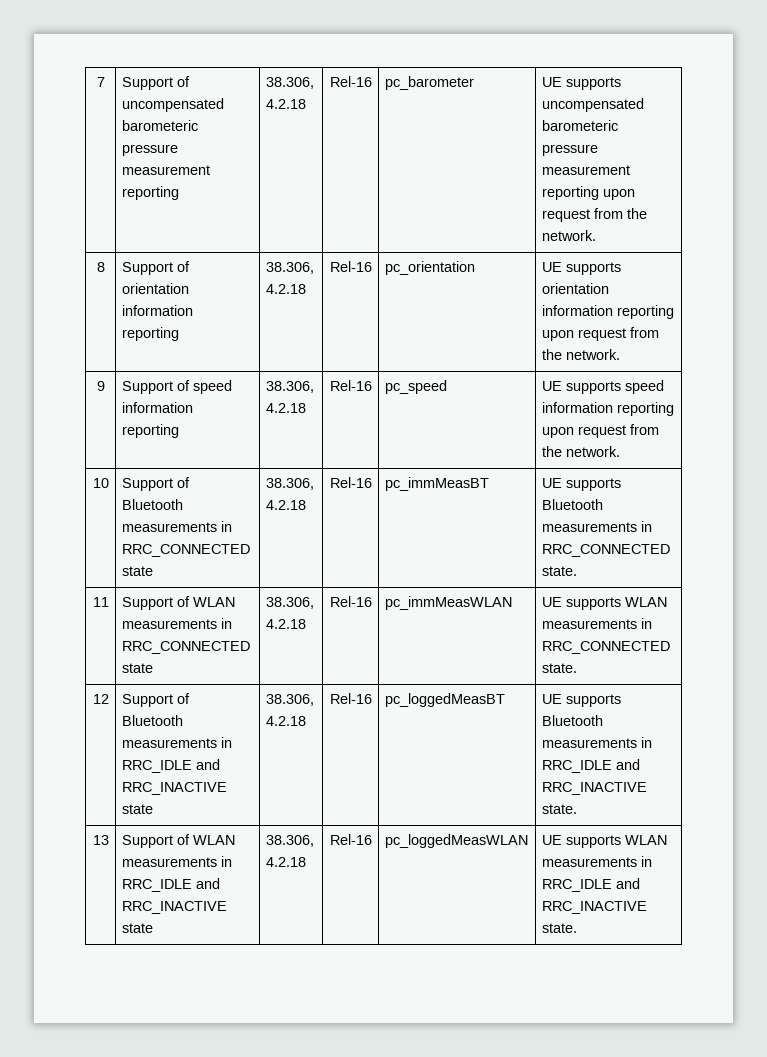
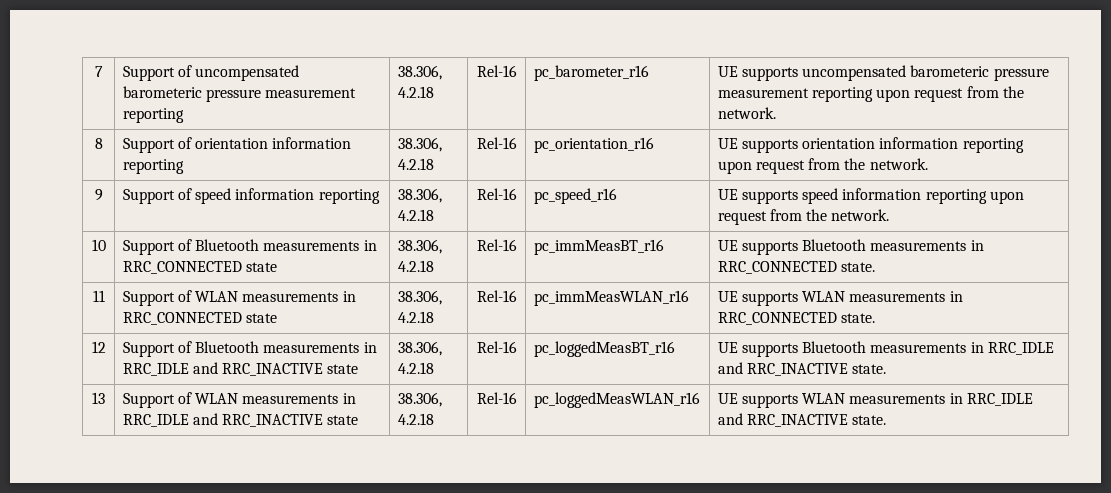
- 7 | Support of uncompensated barometeric pressure measurement reporting | 38.306, 4.2.18 | Rel-16 | pc_barometer | UE supports uncompensated barometeric pressure measurement reporting upon request from the network.
+ 7 | Support of uncompensated barometeric pressure measurement reporting | 38.306, 4.2.18 | Rel-16 | pc_barometer_r16 | UE supports uncompensated barometeric pressure measurement reporting upon request from the network.
- 8 | Support of orientation information reporting | 38.306, 4.2.18 | Rel-16 | pc_orientation | UE supports orientation information reporting upon request from the network.
+ 8 | Support of orientation information reporting | 38.306, 4.2.18 | Rel-16 | pc_orientation_r16 | UE supports orientation information reporting upon request from the network.
- 9 | Support of speed information reporting | 38.306, 4.2.18 | Rel-16 | pc_speed | UE supports speed information reporting upon request from the network.
+ 9 | Support of speed information reporting | 38.306, 4.2.18 | Rel-16 | pc_speed_r16 | UE supports speed information reporting upon request from the network.
- 10 | Support of Bluetooth measurements in RRC_CONNECTED state | 38.306, 4.2.18 | Rel-16 | pc_immMeasBT | UE supports Bluetooth measurements in RRC_CONNECTED state.
+ 10 | Support of Bluetooth measurements in RRC_CONNECTED state | 38.306, 4.2.18 | Rel-16 | pc_immMeasBT_r16 | UE supports Bluetooth measurements in RRC_CONNECTED state.
- 11 | Support of WLAN measurements in RRC_CONNECTED state | 38.306, 4.2.18 | Rel-16 | pc_immMeasWLAN | UE supports WLAN measurements in RRC_CONNECTED state.
+ 11 | Support of WLAN measurements in RRC_CONNECTED state | 38.306, 4.2.18 | Rel-16 | pc_immMeasWLAN_r16 | UE supports WLAN measurements in RRC_CONNECTED state.
- 12 | Support of Bluetooth measurements in RRC_IDLE and RRC_INACTIVE state | 38.306, 4.2.18 | Rel-16 | pc_loggedMeasBT | UE supports Bluetooth measurements in RRC_IDLE and RRC_INACTIVE state.
+ 12 | Support of Bluetooth measurements in RRC_IDLE and RRC_INACTIVE state | 38.306, 4.2.18 | Rel-16 | pc_loggedMeasBT_r16 | UE supports Bluetooth measurements in RRC_IDLE and RRC_INACTIVE state.
- 13 | Support of WLAN measurements in RRC_IDLE and RRC_INACTIVE state | 38.306, 4.2.18 | Rel-16 | pc_loggedMeasWLAN | UE supports WLAN measurements in RRC_IDLE and RRC_INACTIVE state.
+ 13 | Support of WLAN measurements in RRC_IDLE and RRC_INACTIVE state | 38.306, 4.2.18 | Rel-16 | pc_loggedMeasWLAN_r16 | UE supports WLAN measurements in RRC_IDLE and RRC_INACTIVE state.

